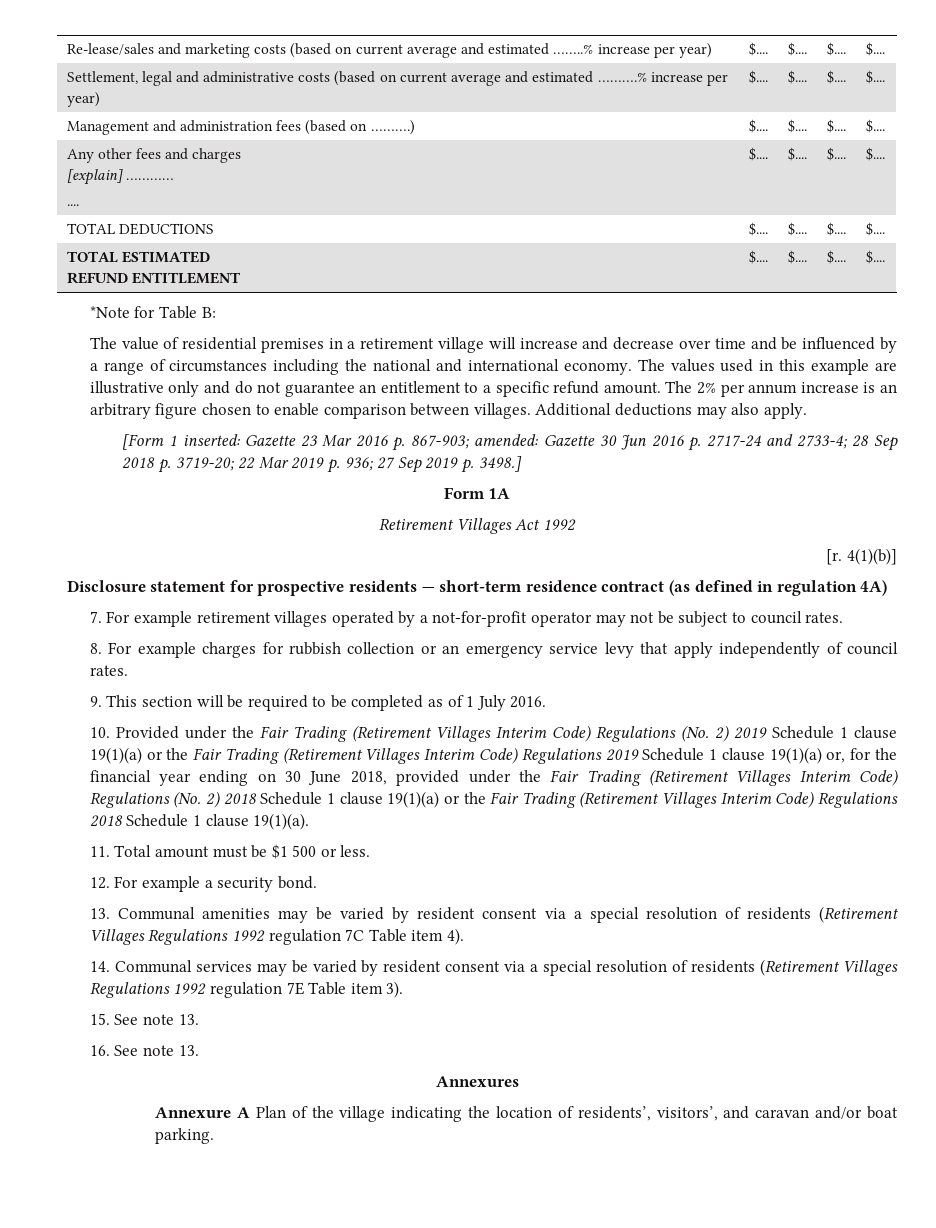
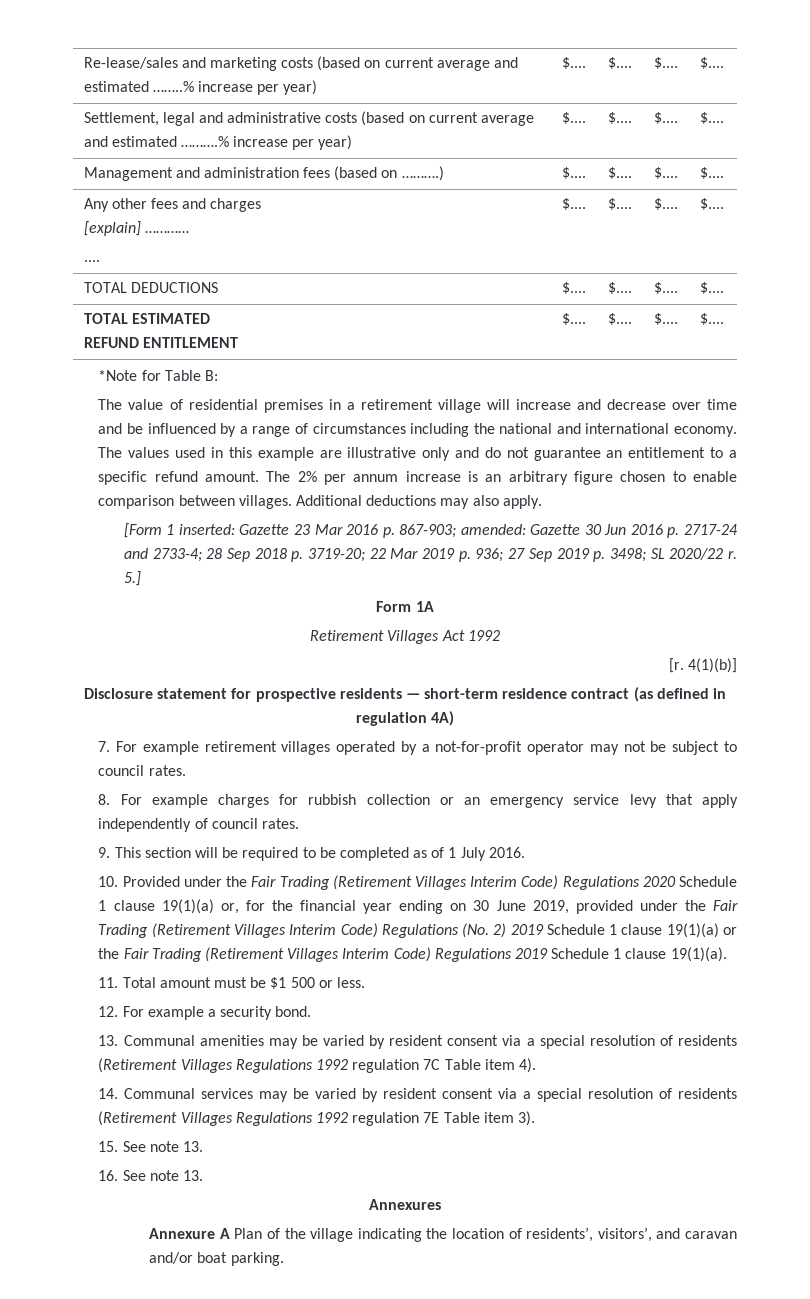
- [Form 1 inserted: Gazette 23 Mar 2016 p. 867-903; amended: Gazette 30 Jun 2016 p. 2717-24 and 2733-4; 28 Sep 2018 p. 3719-20; 22 Mar 2019 p. 936; 27 Sep 2019 p. 3498.]
+ [Form 1 inserted: Gazette 23 Mar 2016 p. 867-903; amended: Gazette 30 Jun 2016 p. 2717-24 and 2733-4; 28 Sep 2018 p. 3719-20; 22 Mar 2019 p. 936; 27 Sep 2019 p. 3498; SL 2020/22 r. 5.]
- 10. Provided under the Fair Trading (Retirement Villages Interim Code) Regulations (No. 2) 2019 Schedule 1 clause 19(1)(a) or the Fair Trading (Retirement Villages Interim Code) Regulations 2019 Schedule 1 clause 19(1)(a) or, for the financial year ending on 30 June 2018, provided under the Fair Trading (Retirement Villages Interim Code) Regulations (No. 2) 2018 Schedule 1 clause 19(1)(a) or the Fair Trading (Retirement Villages Interim Code) Regulations 2018 Schedule 1 clause 19(1)(a).
+ 10. Provided under the Fair Trading (Retirement Villages Interim Code) Regulations 2020 Schedule 1 clause 19(1)(a) or, for the financial year ending on 30 June 2019, provided under the Fair Trading (Retirement Villages Interim Code) Regulations (No. 2) 2019 Schedule 1 clause 19(1)(a) or the Fair Trading (Retirement Villages Interim Code) Regulations 2019 Schedule 1 clause 19(1)(a).

